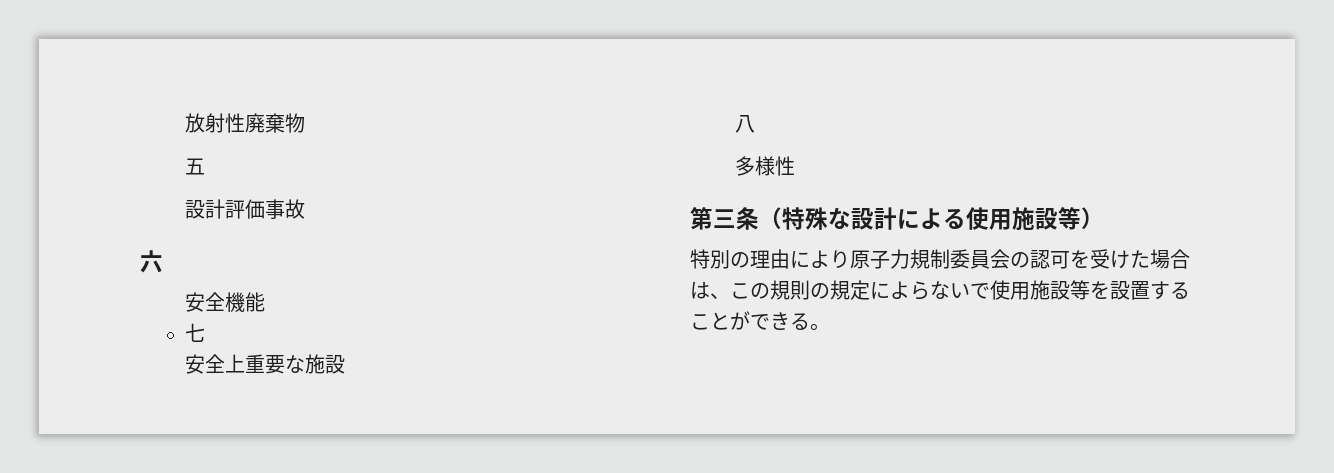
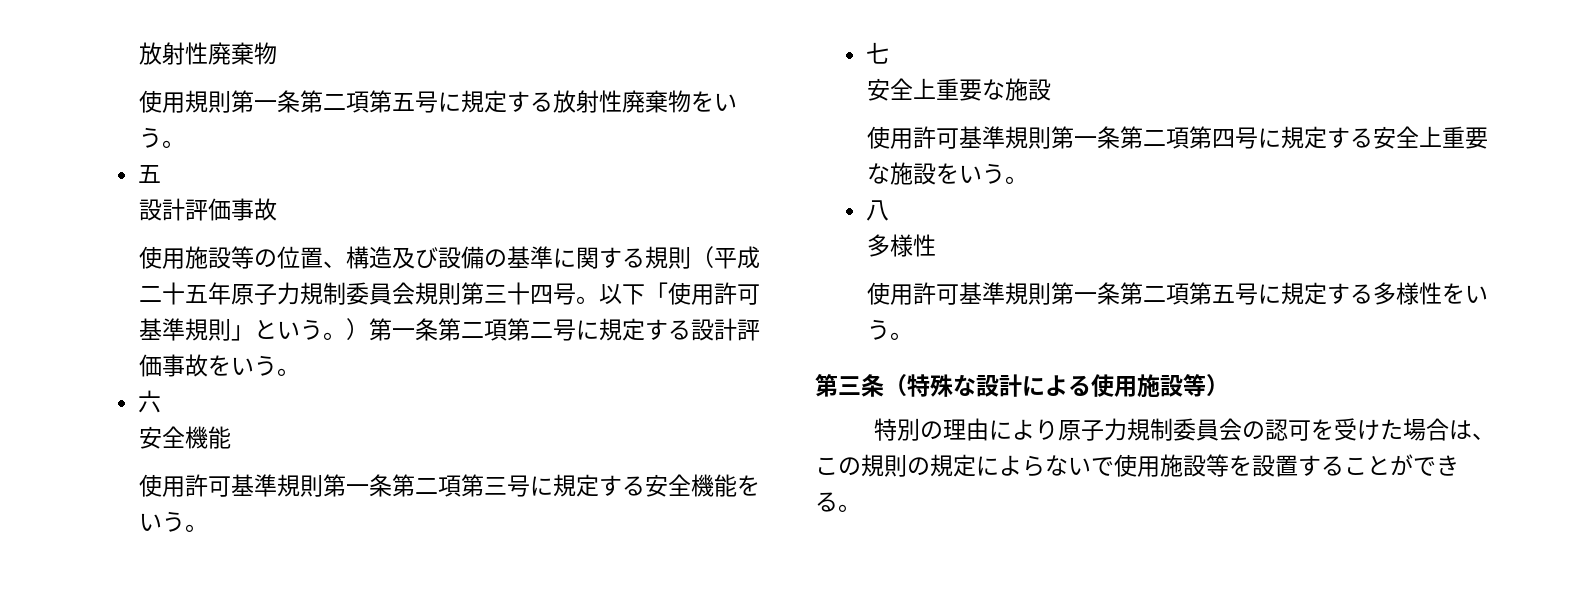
+ 使用規則第一条第二項第五号に規定する放射性廃棄物をいう。
  五
  設計評価事故
+ 使用施設等の位置、構造及び設備の基準に関する規則（平成二十五年原子力規制委員会規則第三十四号。以下「使用許可基準規則」という。）第一条第二項第二号に規定する設計評価事故をいう。
  六
  安全機能
+ 使用許可基準規則第一条第二項第三号に規定する安全機能をいう。
+ 使用許可基準規則第一条第二項第四号に規定する安全上重要な施設をいう。
  八
  多様性
+ 使用許可基準規則第一条第二項第五号に規定する多様性をいう。

